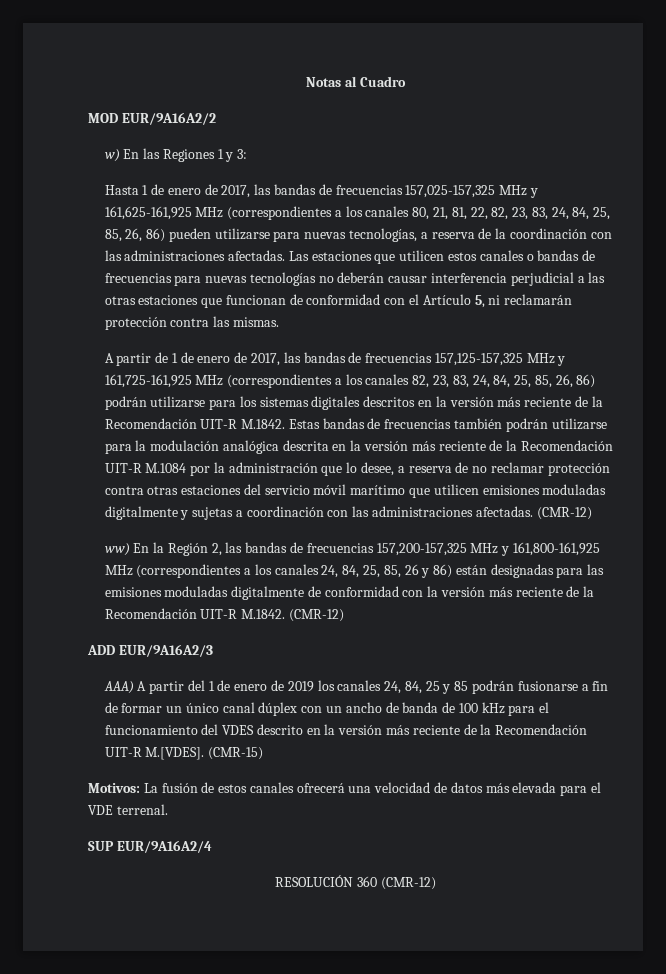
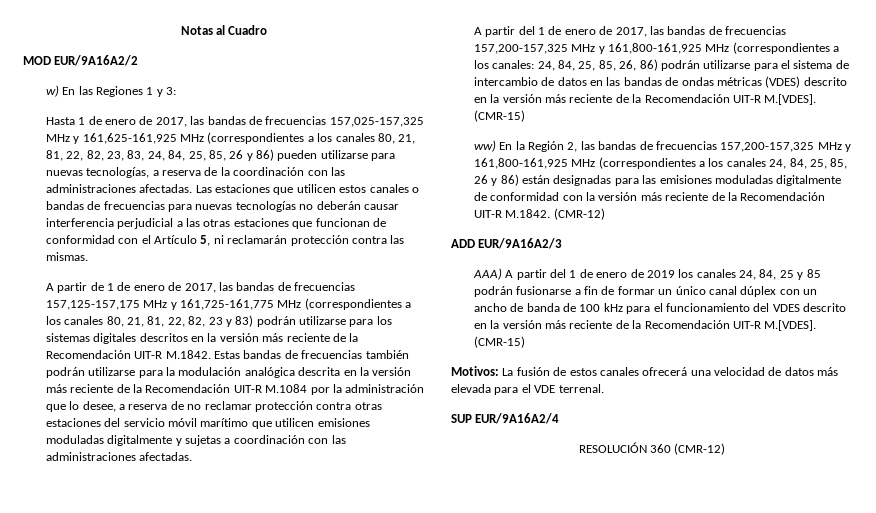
- Hasta 1 de enero de 2017, las bandas de frecuencias 157,025-157,325 MHz y 161,625-161,925 MHz (correspondientes a los canales 80, 21, 81, 22, 82, 23, 83, 24, 84, 25, 85, 26, 86) pueden utilizarse para nuevas tecnologías, a reserva de la coordinación con las administraciones afectadas.
+ Hasta 1 de enero de 2017, las bandas de frecuencias 157,025-157,325 MHz y 161,625-161,925 MHz (correspondientes a los canales 80, 21, 81, 22, 82, 23, 83, 24, 84, 25, 85, 26 y 86) pueden utilizarse para nuevas tecnologías, a reserva de la coordinación con las administraciones afectadas.
- A partir de 1 de enero de 2017, las bandas de frecuencias 157,125-157,325 MHz y 161,725-161,925 MHz (correspondientes a los canales 82, 23, 83, 24, 84, 25, 85, 26, 86) podrán utilizarse para los sistemas digitales descritos en la versión más reciente de la Recomendación UIT-R M.1842. Estas bandas de frecuencias también podrán utilizarse para la modulación analógica descrita en la versión más reciente de la Recomendación UIT-R M.1084 por la administración que lo desee, a reserva de no reclamar protección contra otras estaciones del servicio móvil marítimo que utilicen emisiones moduladas digitalmente y sujetas a coordinación con las administraciones afectadas. (CMR-12)
+ A partir de 1 de enero de 2017, las bandas de frecuencias 157,125-157,175 MHz y 161,725-161,775 MHz (correspondientes a los canales 80, 21, 81, 22, 82, 23 y 83) podrán utilizarse para los sistemas digitales descritos en la versión más reciente de la Recomendación UIT-R M.1842. Estas bandas de frecuencias también podrán utilizarse para la modulación analógica descrita en la versión más reciente de la Recomendación UIT-R M.1084 por la administración que lo desee, a reserva de no reclamar protección contra otras estaciones del servicio móvil marítimo que utilicen emisiones moduladas digitalmente y sujetas a coordinación con las administraciones afectadas.
+ A partir del 1 de enero de 2017, las bandas de frecuencias 157,200-157,325 MHz y 161,800-161,925 MHz (correspondientes a los canales: 24, 84, 25, 85, 26, 86) podrán utilizarse para el sistema de intercambio de datos en las bandas de ondas métricas (VDES) descrito en la versión más reciente de la Recomendación UIT-R M.[VDES]. (CMR-15)

